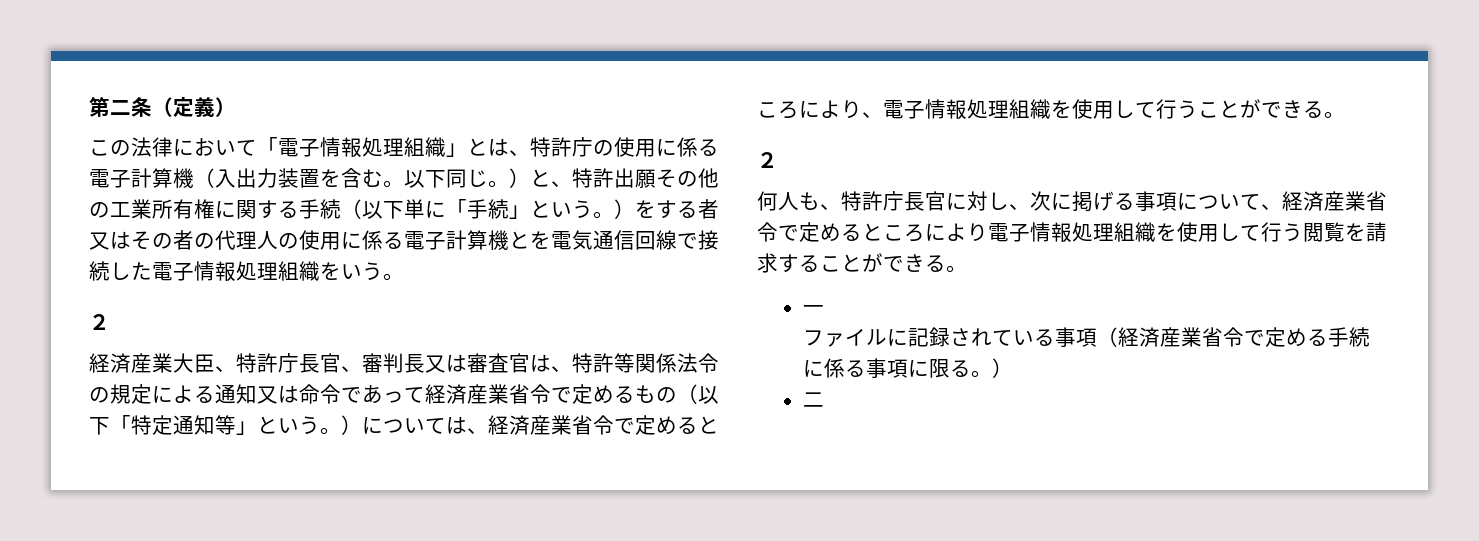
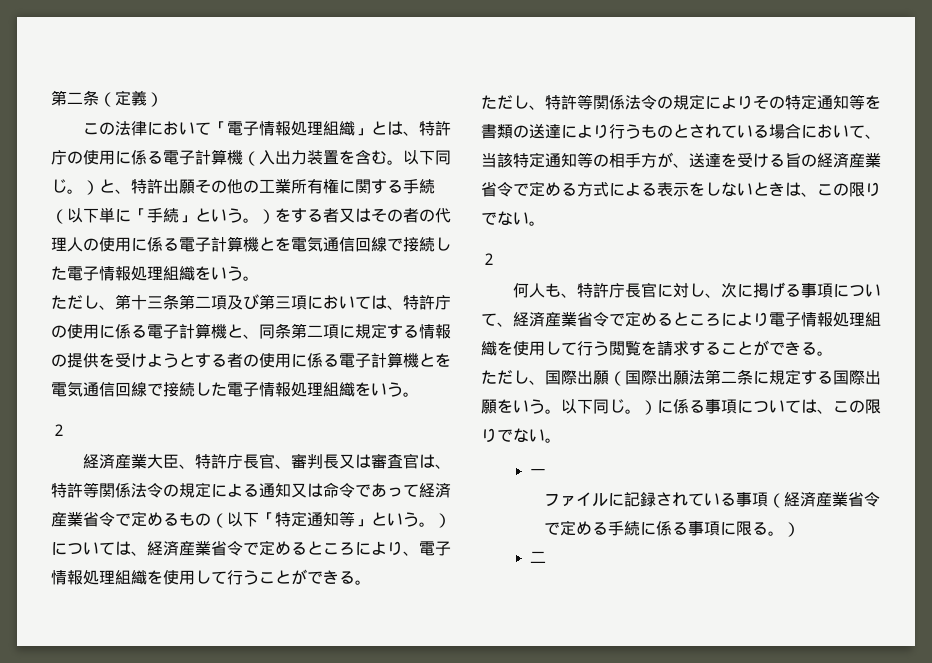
+ ただし、第十三条第二項及び第三項においては、特許庁の使用に係る電子計算機と、同条第二項に規定する情報の提供を受けようとする者の使用に係る電子計算機とを電気通信回線で接続した電子情報処理組織をいう。
+ ただし、特許等関係法令の規定によりその特定通知等を書類の送達により行うものとされている場合において、当該特定通知等の相手方が、送達を受ける旨の経済産業省令で定める方式による表示をしないときは、この限りでない。
+ ただし、国際出願（国際出願法第二条に規定する国際出願をいう。以下同じ。）に係る事項については、この限りでない。

